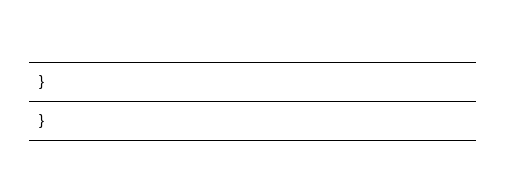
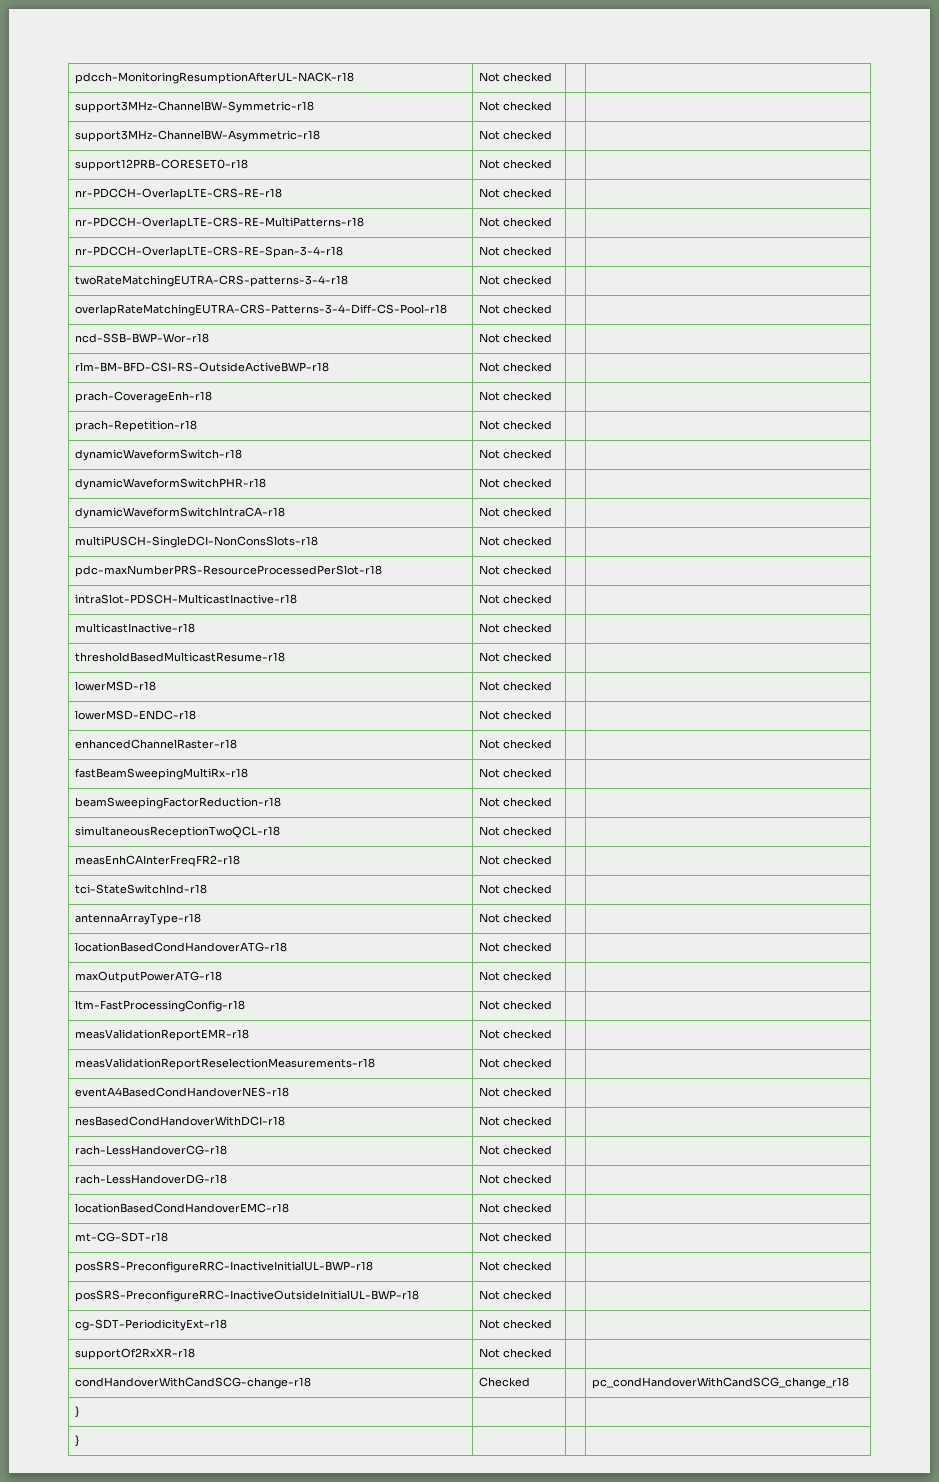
+ pdcch-MonitoringResumptionAfterUL-NACK-r18 | Not checked | |
+ support3MHz-ChannelBW-Symmetric-r18 | Not checked | |
+ support3MHz-ChannelBW-Asymmetric-r18 | Not checked | |
+ support12PRB-CORESET0-r18 | Not checked | |
+ nr-PDCCH-OverlapLTE-CRS-RE-r18 | Not checked | |
+ nr-PDCCH-OverlapLTE-CRS-RE-MultiPatterns-r18 | Not checked | |
+ nr-PDCCH-OverlapLTE-CRS-RE-Span-3-4-r18 | Not checked | |
+ twoRateMatchingEUTRA-CRS-patterns-3-4-r18 | Not checked | |
+ overlapRateMatchingEUTRA-CRS-Patterns-3-4-Diff-CS-Pool-r18 | Not checked | |
+ ncd-SSB-BWP-Wor-r18 | Not checked | |
+ rlm-BM-BFD-CSI-RS-OutsideActiveBWP-r18 | Not checked | |
+ prach-CoverageEnh-r18 | Not checked | |
+ prach-Repetition-r18 | Not checked | |
+ dynamicWaveformSwitch-r18 | Not checked | |
+ dynamicWaveformSwitchPHR-r18 | Not checked | |
+ dynamicWaveformSwitchIntraCA-r18 | Not checked | |
+ multiPUSCH-SingleDCI-NonConsSlots-r18 | Not checked | |
+ pdc-maxNumberPRS-ResourceProcessedPerSlot-r18 | Not checked | |
+ intraSlot-PDSCH-MulticastInactive-r18 | Not checked | |
+ multicastInactive-r18 | Not checked | |
+ thresholdBasedMulticastResume-r18 | Not checked | |
+ lowerMSD-r18 | Not checked | |
+ lowerMSD-ENDC-r18 | Not checked | |
+ enhancedChannelRaster-r18 | Not checked | |
+ fastBeamSweepingMultiRx-r18 | Not checked | |
+ beamSweepingFactorReduction-r18 | Not checked | |
+ simultaneousReceptionTwoQCL-r18 | Not checked | |
+ measEnhCAInterFreqFR2-r18 | Not checked | |
+ tci-StateSwitchInd-r18 | Not checked | |
+ antennaArrayType-r18 | Not checked | |
+ locationBasedCondHandoverATG-r18 | Not checked | |
+ maxOutputPowerATG-r18 | Not checked | |
+ ltm-FastProcessingConfig-r18 | Not checked | |
+ measValidationReportEMR-r18 | Not checked | |
+ measValidationReportReselectionMeasurements-r18 | Not checked | |
+ eventA4BasedCondHandoverNES-r18 | Not checked | |
+ nesBasedCondHandoverWithDCI-r18 | Not checked | |
+ rach-LessHandoverCG-r18 | Not checked | |
+ rach-LessHandoverDG-r18 | Not checked | |
+ locationBasedCondHandoverEMC-r18 | Not checked | |
+ mt-CG-SDT-r18 | Not checked | |
+ posSRS-PreconfigureRRC-InactiveInitialUL-BWP-r18 | Not checked | |
+ posSRS-PreconfigureRRC-InactiveOutsideInitialUL-BWP-r18 | Not checked | |
+ cg-SDT-PeriodicityExt-r18 | Not checked | |
+ supportOf2RxXR-r18 | Not checked | |
+ condHandoverWithCandSCG-change-r18 | Checked | | pc_condHandoverWithCandSCG_change_r18

